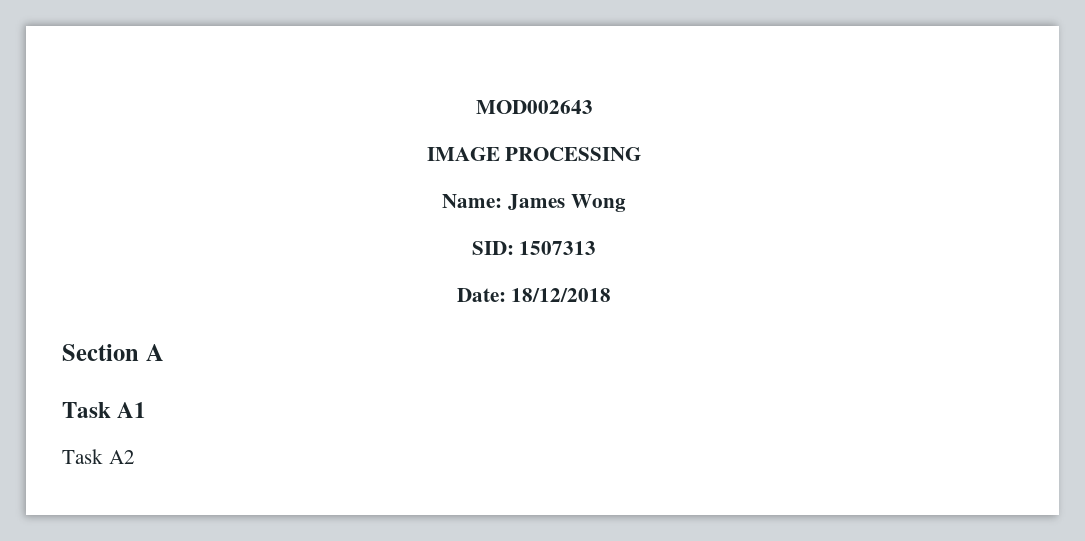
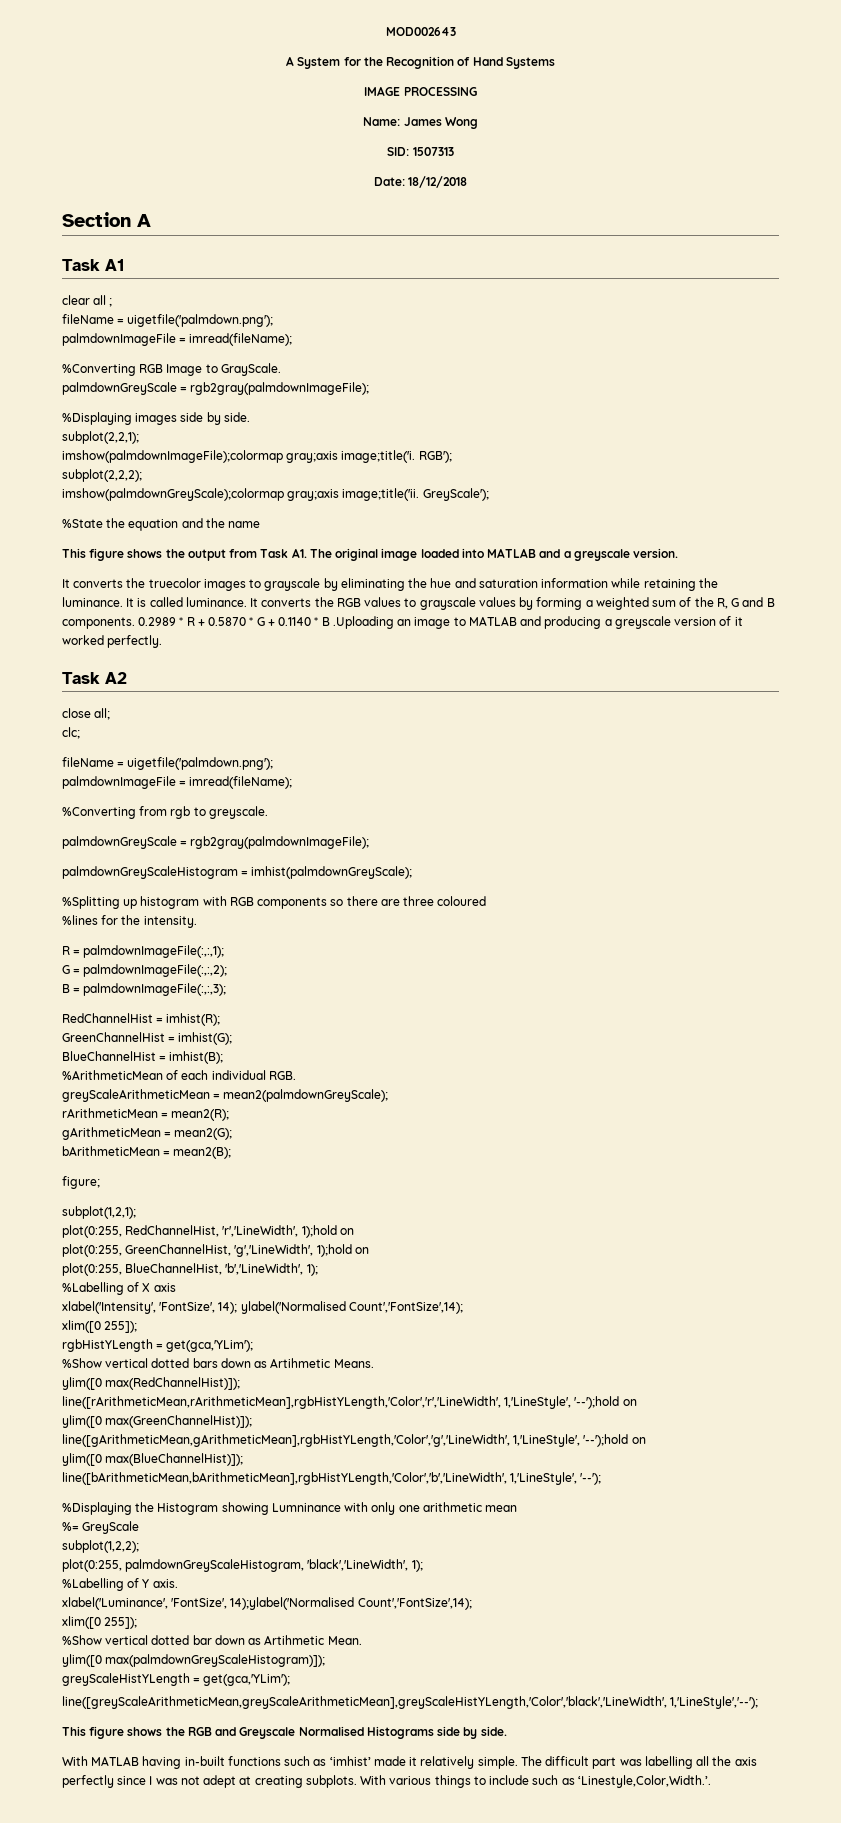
+ A System for the Recognition of Hand Systems
+ clear all ;
+ fileName = uigetfile('palmdown.png');
+ palmdownImageFile = imread(fileName);
+ %Converting RGB Image to GrayScale.
+ palmdownGreyScale = rgb2gray(palmdownImageFile);
+ %Displaying images side by side.
+ subplot(2,2,1);
+ imshow(palmdownImageFile);colormap gray;axis image;title('i. RGB');
+ subplot(2,2,2);
+ imshow(palmdownGreyScale);colormap gray;axis image;title('ii. GreyScale');
+ %State the equation and the name
+ This figure shows the output from Task A1. The original image loaded into MATLAB and a greyscale version.
+ It converts the truecolor images to grayscale by eliminating the hue and saturation information while retaining the luminance. It is called luminance. It converts the RGB values to grayscale values by forming a weighted sum of the R, G and B components. 0.2989 * R + 0.5870 * G + 0.1140 * B .Uploading an image to MATLAB and producing a greyscale version of it worked perfectly.
  Task A2
+ close all;
+ clc;
+ fileName = uigetfile('palmdown.png');
+ palmdownImageFile = imread(fileName);
+ %Converting from rgb to greyscale.
+ palmdownGreyScale = rgb2gray(palmdownImageFile);
+ palmdownGreyScaleHistogram = imhist(palmdownGreyScale);
+ %Splitting up histogram with RGB components so there are three coloured
+ %lines for the intensity.
+ R = palmdownImageFile(:,:,1);
+ G = palmdownImageFile(:,:,2);
+ B = palmdownImageFile(:,:,3);
+ RedChannelHist = imhist(R);
+ GreenChannelHist = imhist(G);
+ BlueChannelHist = imhist(B);
+ %ArithmeticMean of each individual RGB.
+ greyScaleArithmeticMean = mean2(palmdownGreyScale);
+ rArithmeticMean = mean2(R);
+ gArithmeticMean = mean2(G);
+ bArithmeticMean = mean2(B);
+ figure;
+ subplot(1,2,1);
+ plot(0:255, RedChannelHist, 'r','LineWidth', 1);hold on
+ plot(0:255, GreenChannelHist, 'g','LineWidth', 1);hold on
+ plot(0:255, BlueChannelHist, 'b','LineWidth', 1);
+ %Labelling of X axis
+ xlabel('Intensity', 'FontSize', 14); ylabel('Normalised Count','FontSize',14);
+ xlim([0 255]);
+ rgbHistYLength = get(gca,'YLim');
+ %Show vertical dotted bars down as Artihmetic Means.
+ ylim([0 max(RedChannelHist)]);
+ line([rArithmeticMean,rArithmeticMean],rgbHistYLength,'Color','r','LineWidth', 1,'LineStyle', '--');hold on
+ ylim([0 max(GreenChannelHist)]);
+ line([gArithmeticMean,gArithmeticMean],rgbHistYLength,'Color','g','LineWidth', 1,'LineStyle', '--');hold on
+ ylim([0 max(BlueChannelHist)]);
+ line([bArithmeticMean,bArithmeticMean],rgbHistYLength,'Color','b','LineWidth', 1,'LineStyle', '--');
+ %Displaying the Histogram showing Lumninance with only one arithmetic mean
+ %= GreyScale
+ subplot(1,2,2);
+ plot(0:255, palmdownGreyScaleHistogram, 'black','LineWidth', 1);
+ %Labelling of Y axis.
+ xlabel('Luminance', 'FontSize', 14);ylabel('Normalised Count','FontSize',14);
+ xlim([0 255]);
+ %Show vertical dotted bar down as Artihmetic Mean.
+ ylim([0 max(palmdownGreyScaleHistogram)]);
+ greyScaleHistYLength = get(gca,'YLim');
+ line([greyScaleArithmeticMean,greyScaleArithmeticMean],greyScaleHistYLength,'Color','black','LineWidth', 1,'LineStyle','--');
+ This figure shows the RGB and Greyscale Normalised Histograms side by side.
+ With MATLAB having in-built functions such as ‘imhist’ made it relatively simple. The difficult part was labelling all the axis perfectly since I was not adept at creating subplots. With various things to include such as ‘Linestyle,Color,Width.’.

